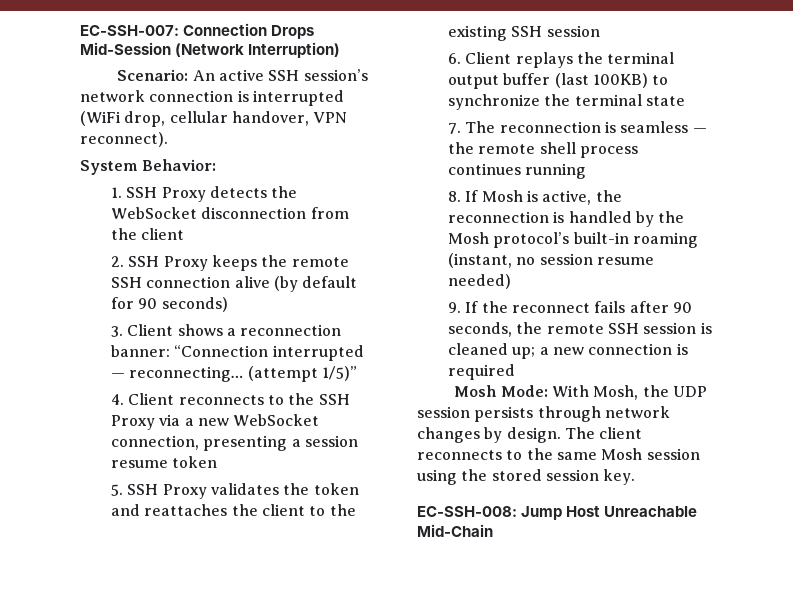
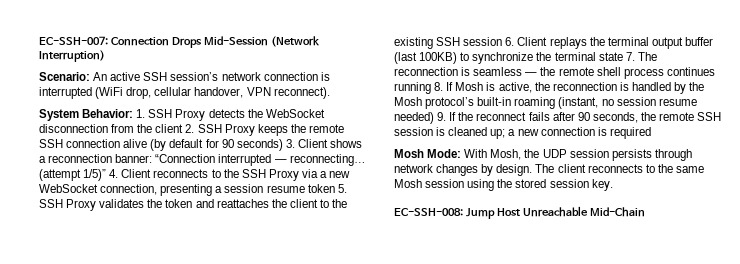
- System Behavior:
- 1. SSH Proxy detects the WebSocket disconnection from the client
- 2. SSH Proxy keeps the remote SSH connection alive (by default for 90 seconds)
- 3. Client shows a reconnection banner: “Connection interrupted — reconnecting…
+ System Behavior: 1. SSH Proxy detects the WebSocket disconnection from the client 2. SSH Proxy keeps the remote SSH connection alive (by default for 90 seconds) 3. Client shows a reconnection banner: “Connection interrupted — reconnecting…
- (attempt 1/5)”
- 4. Client reconnects to the SSH Proxy via a new WebSocket connection, presenting a session resume token
- 5. SSH Proxy validates the token and reattaches the client to the existing SSH session
- 6. Client replays the terminal output buffer (last 100KB) to synchronize the terminal state
- 7. The reconnection is seamless — the remote shell process continues running
- 8. If Mosh is active, the reconnection is handled by the Mosh protocol’s built-in roaming (instant, no session resume needed)
- 9. If the reconnect fails after 90 seconds, the remote SSH session is cleaned up;
+ (attempt 1/5)” 4. Client reconnects to the SSH Proxy via a new WebSocket connection, presenting a session resume token 5. SSH Proxy validates the token and reattaches the client to the existing SSH session 6. Client replays the terminal output buffer (last 100KB) to synchronize the terminal state 7. The reconnection is seamless — the remote shell process continues running 8. If Mosh is active, the reconnection is handled by the Mosh protocol’s built-in roaming (instant, no session resume needed) 9. If the reconnect fails after 90 seconds, the remote SSH session is cleaned up;

